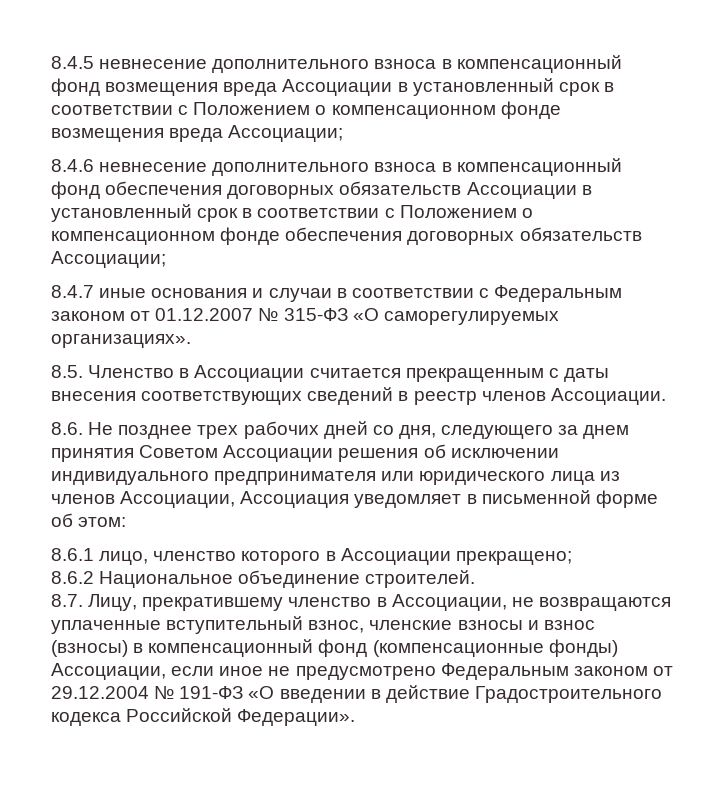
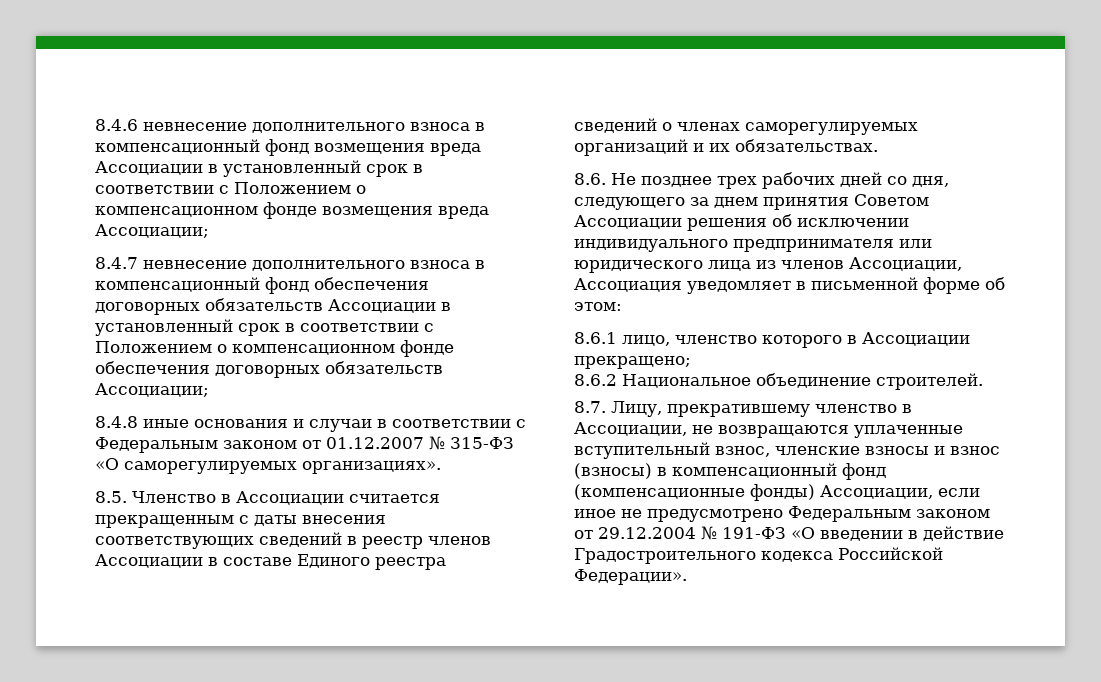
- 8.4.5 невнесение дополнительного взноса в компенсационный фонд возмещения вреда Ассоциации в установленный срок в соответствии с Положением о компенсационном фонде возмещения вреда Ассоциации;
+ 8.4.6 невнесение дополнительного взноса в компенсационный фонд возмещения вреда Ассоциации в установленный срок в соответствии с Положением о компенсационном фонде возмещения вреда Ассоциации;
- 8.4.6 невнесение дополнительного взноса в компенсационный фонд обеспечения договорных обязательств Ассоциации в установленный срок в соответствии с Положением о компенсационном фонде обеспечения договорных обязательств Ассоциации;
+ 8.4.7 невнесение дополнительного взноса в компенсационный фонд обеспечения договорных обязательств Ассоциации в установленный срок в соответствии с Положением о компенсационном фонде обеспечения договорных обязательств Ассоциации;
- 8.4.7 иные основания и случаи в соответствии с Федеральным законом от 01.12.2007 № 315-ФЗ «О саморегулируемых организациях».
+ 8.4.8 иные основания и случаи в соответствии с Федеральным законом от 01.12.2007 № 315-ФЗ «О саморегулируемых организациях».
- 8.5. Членство в Ассоциации считается прекращенным с даты внесения соответствующих сведений в реестр членов Ассоциации.
+ 8.5. Членство в Ассоциации считается прекращенным с даты внесения соответствующих сведений в реестр членов Ассоциации в составе Единого реестра сведений о членах саморегулируемых организаций и их обязательствах.

